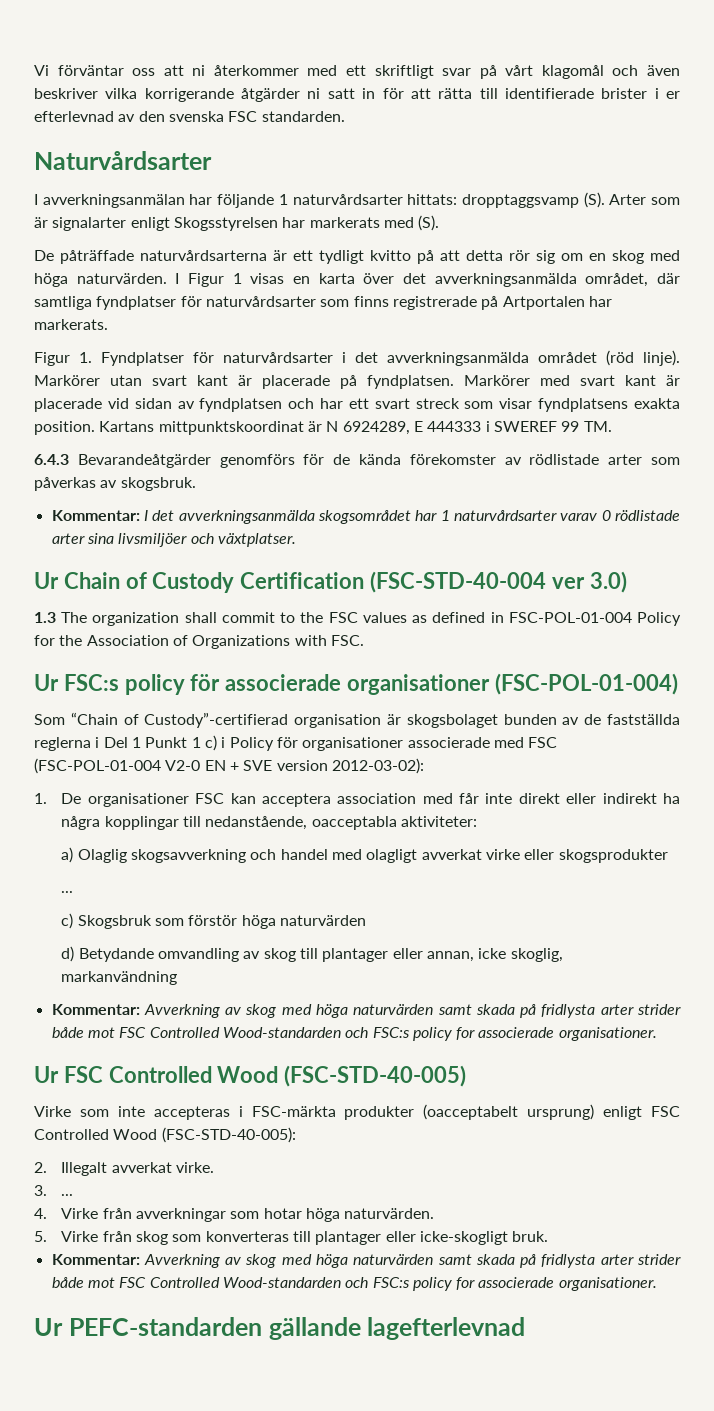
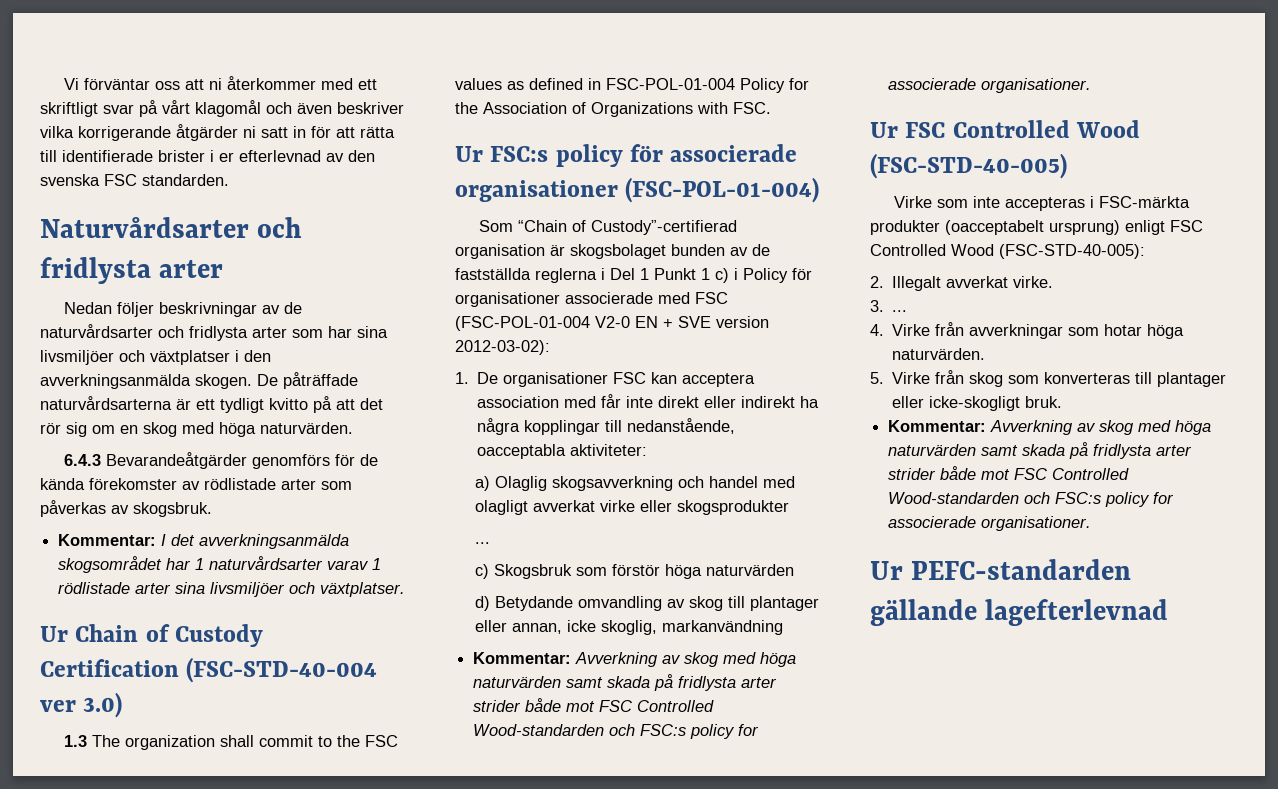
- Naturvårdsarter
- I avverkningsanmälan har följande 1 naturvårdsarter hittats: dropptaggsvamp (S). Arter som är signalarter enligt Skogsstyrelsen har markerats med (S).
- De påträffade naturvårdsarterna är ett tydligt kvitto på att detta rör sig om en skog med höga naturvärden. I Figur 1 visas en karta över det avverkningsanmälda området, där samtliga fyndplatser för naturvårdsarter som finns registrerade på Artportalen har markerats.
- Figur 1. Fyndplatser för naturvårdsarter i det avverkningsanmälda området (röd linje). Markörer utan svart kant är placerade på fyndplatsen. Markörer med svart kant är placerade vid sidan av fyndplatsen och har ett svart streck som visar fyndplatsens exakta position. Kartans mittpunktskoordinat är N 6924289, E 444333 i SWEREF 99 TM.
+ Naturvårdsarter och fridlysta arter
+ Nedan följer beskrivningar av de naturvårdsarter och fridlysta arter som har sina livsmiljöer och växtplatser i den avverkningsanmälda skogen. De påträffade naturvårdsarterna är ett tydligt kvitto på att det rör sig om en skog med höga naturvärden.
- Kommentar: I det avverkningsanmälda skogsområdet har 1 naturvårdsarter varav 0 rödlistade arter sina livsmiljöer och växtplatser.
+ Kommentar: I det avverkningsanmälda skogsområdet har 1 naturvårdsarter varav 1 rödlistade arter sina livsmiljöer och växtplatser.

